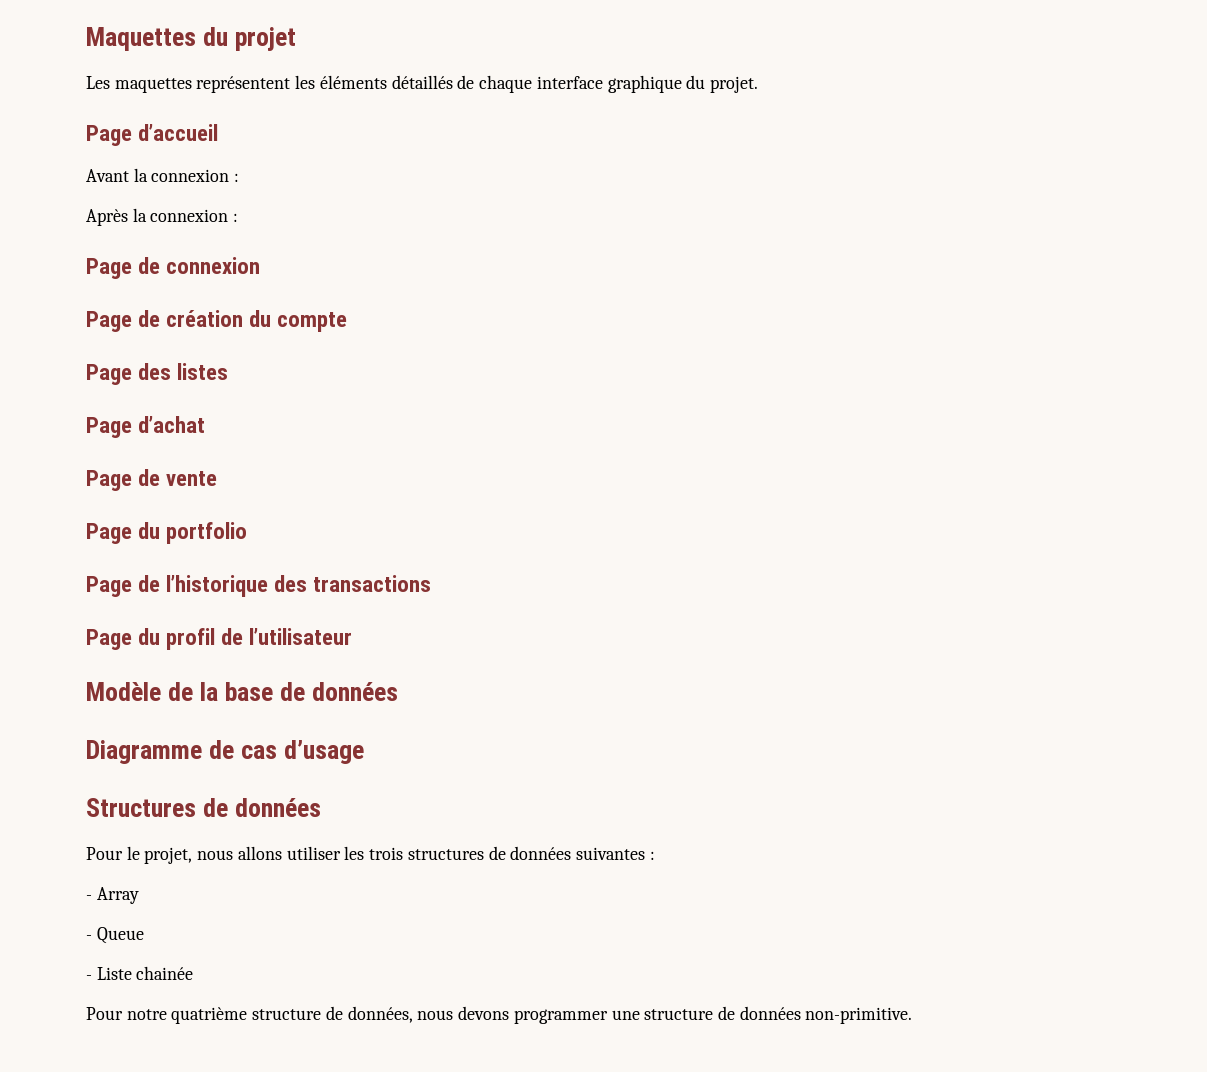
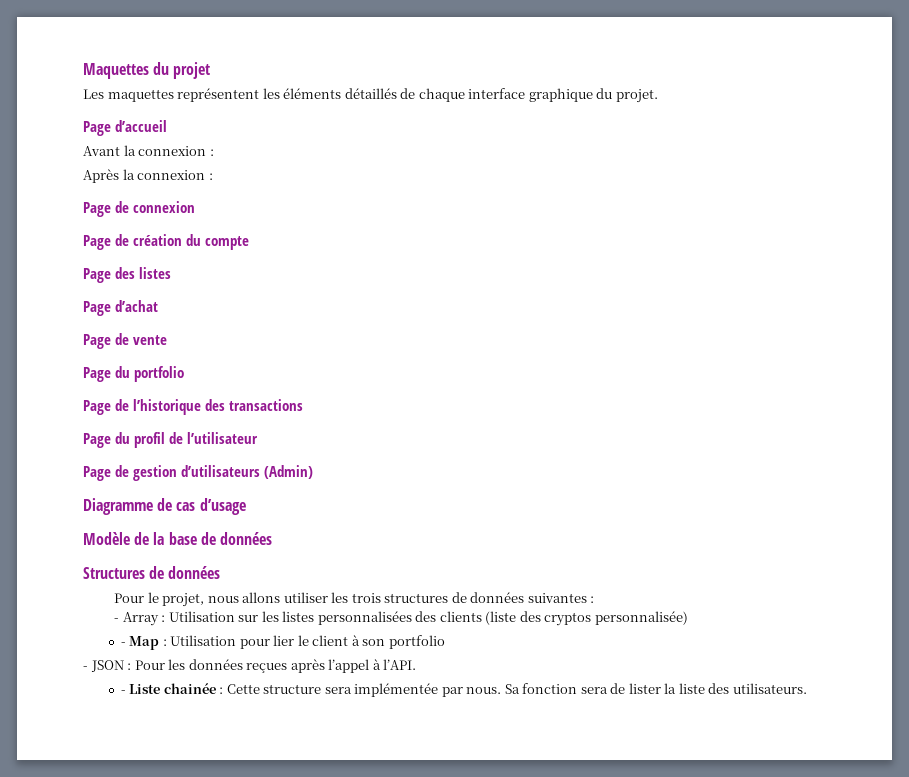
+ Page de gestion d’utilisateurs (Admin)
+ Diagramme de cas d’usage
- Diagramme de cas d’usage
- - Array
- - Queue
- - Liste chainée
- Pour notre quatrième structure de données, nous devons programmer une structure de données non-primitive.
+ - Array : Utilisation sur les listes personnalisées des clients (liste des cryptos personnalisée)
+ - Map : Utilisation pour lier le client à son portfolio
+ - JSON : Pour les données reçues après l’appel à l’API.
+ - Liste chainée : Cette structure sera implémentée par nous. Sa fonction sera de lister la liste des utilisateurs.

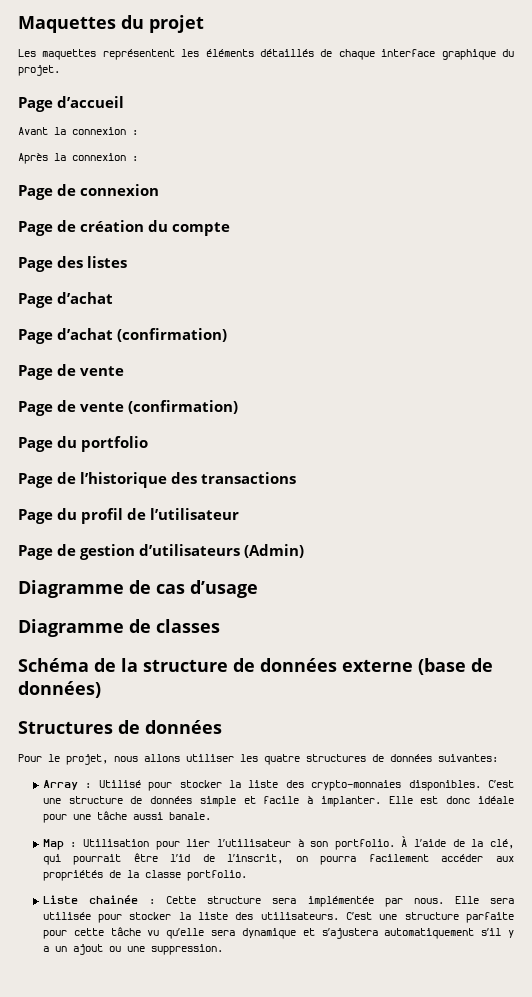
+ Page d’achat (confirmation)
  Page de vente
+ Page de vente (confirmation)
- Modèle de la base de données
+ Diagramme de classes
+ Schéma de la structure de données externe (base de données)
- Pour le projet, nous allons utiliser les trois structures de données suivantes :
- - Array : Utilisation sur les listes personnalisées des clients (liste des cryptos personnalisée)
- - Map : Utilisation pour lier le client à son portfolio
- - JSON : Pour les données reçues après l’appel à l’API.
- - Liste chainée : Cette structure sera implémentée par nous.
+ Pour le projet, nous allons utiliser les quatre structures de données suivantes:
+ Array : Utilisé pour stocker la liste des crypto-monnaies disponibles. C’est une structure de données simple et facile à implanter. Elle est donc idéale pour une tâche aussi banale.
+ Map : Utilisation pour lier l’utilisateur à son portfolio. À l’aide de la clé, qui pourrait être l’id de l’inscrit, on pourra facilement accéder aux propriétés de la classe portfolio.
+ Liste chainée : Cette structure sera implémentée par nous.
- Sa fonction sera de lister la liste des utilisateurs.
+ Elle sera utilisée pour stocker la liste des utilisateurs. C’est une structure parfaite pour cette tâche vu qu’elle sera dynamique et s’ajustera automatiquement s’il y a un ajout ou une suppression.

